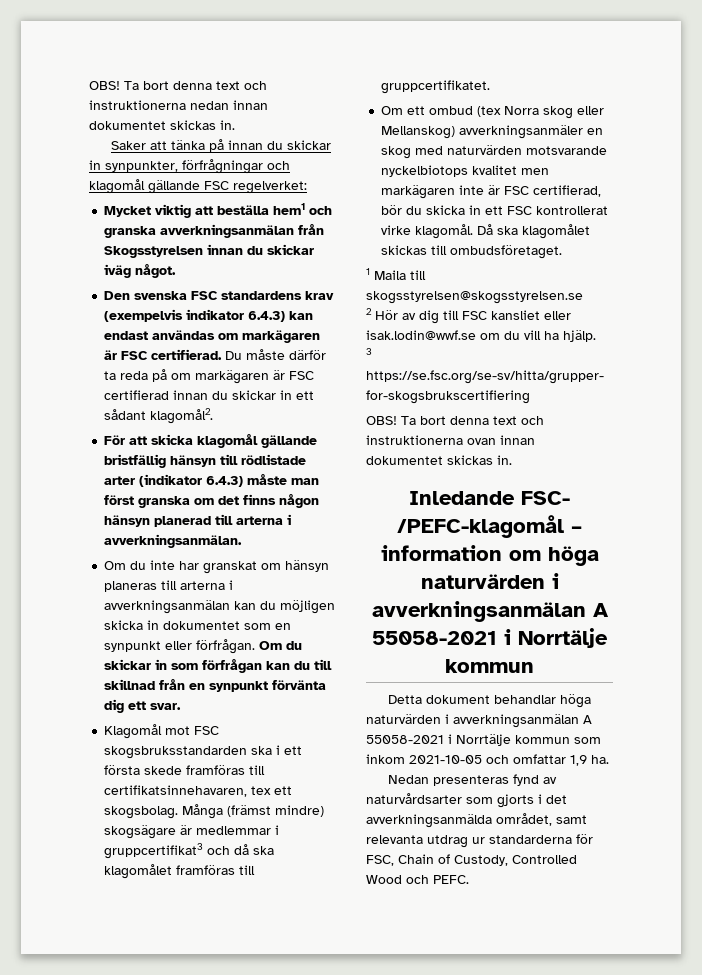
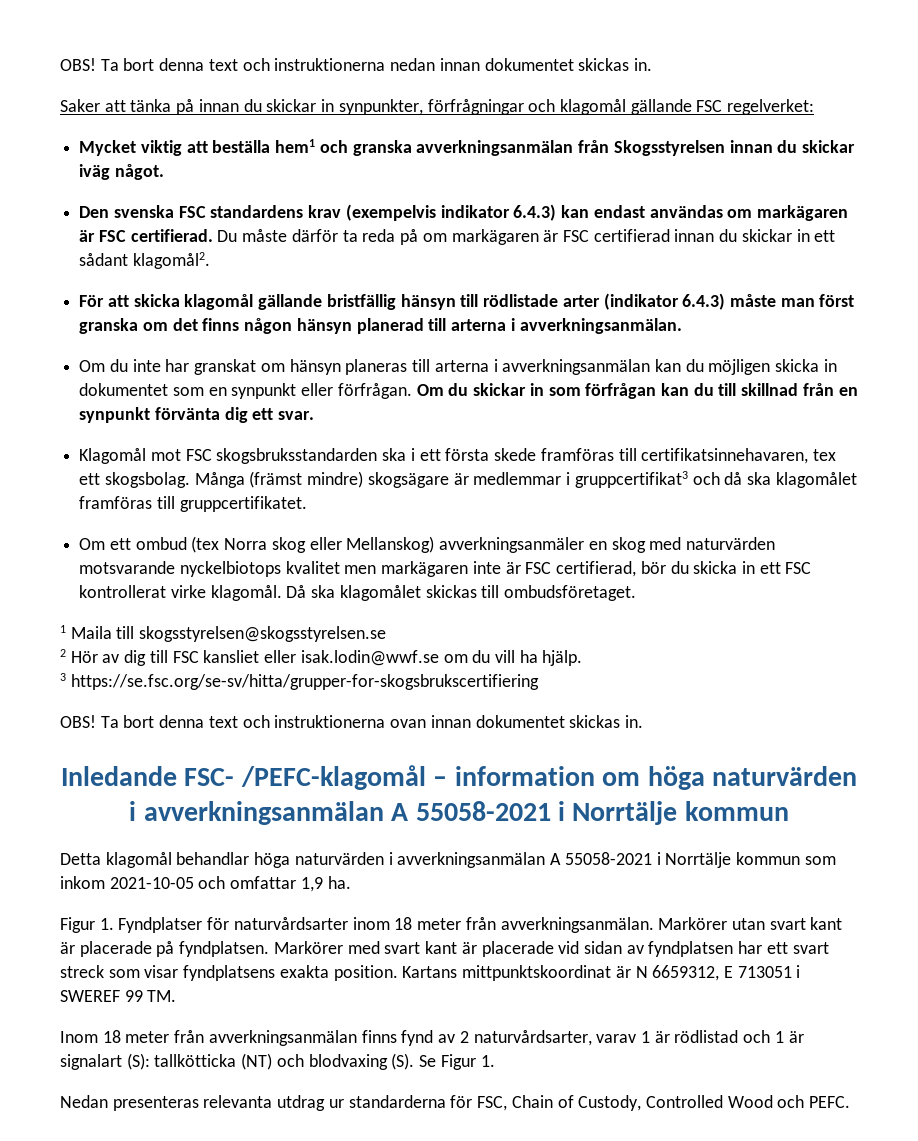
- Detta dokument behandlar höga naturvärden i avverkningsanmälan A 55058-2021 i Norrtälje kommun som inkom 2021-10-05 och omfattar 1,9 ha.
+ Detta klagomål behandlar höga naturvärden i avverkningsanmälan A 55058-2021 i Norrtälje kommun som inkom 2021-10-05 och omfattar 1,9 ha.
- Nedan presenteras fynd av naturvårdsarter som gjorts i det avverkningsanmälda området, samt relevanta utdrag ur standarderna för FSC, Chain of Custody, Controlled Wood och PEFC.
+ Figur 1. Fyndplatser för naturvårdsarter inom 18 meter från avverkningsanmälan. Markörer utan svart kant är placerade på fyndplatsen. Markörer med svart kant är placerade vid sidan av fyndplatsen har ett svart streck som visar fyndplatsens exakta position. Kartans mittpunktskoordinat är N 6659312, E 713051 i SWEREF 99 TM.
+ Inom 18 meter från avverkningsanmälan finns fynd av 2 naturvårdsarter, varav 1 är rödlistad och 1 är signalart (S): tallkötticka (NT) och blodvaxing (S). Se Figur 1.
+ Nedan presenteras relevanta utdrag ur standarderna för FSC, Chain of Custody, Controlled Wood och PEFC.

